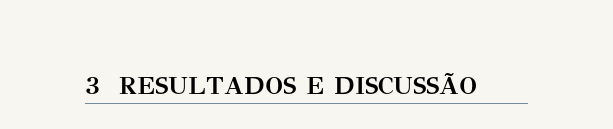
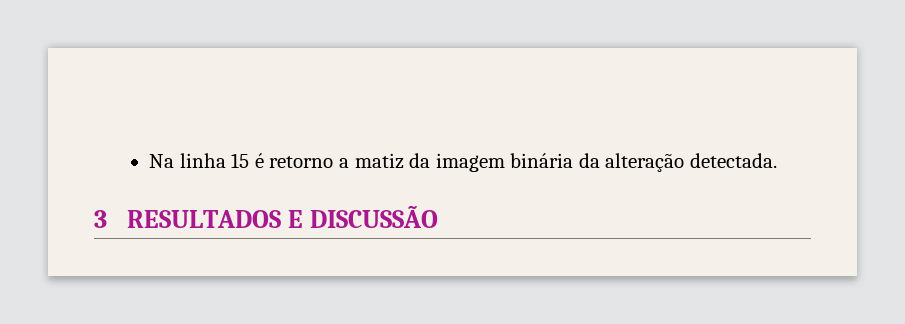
+ Na linha 15 é retorno a matiz da imagem binária da alteração detectada.

